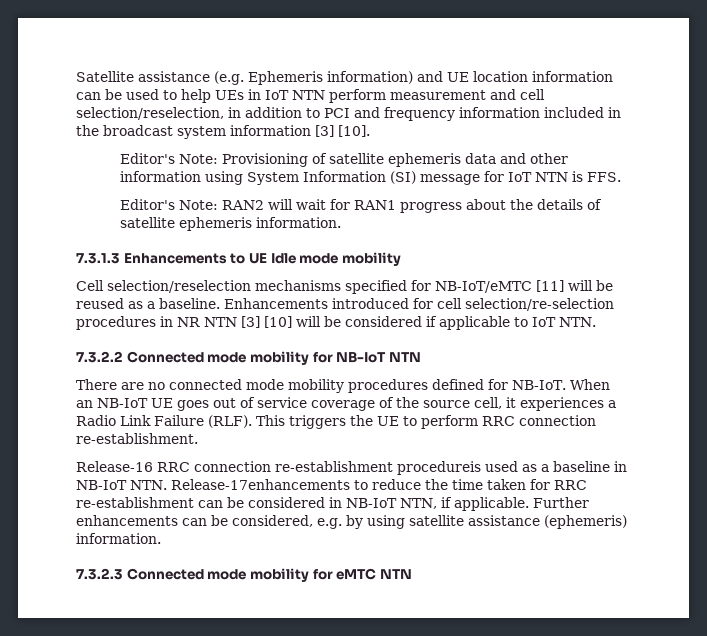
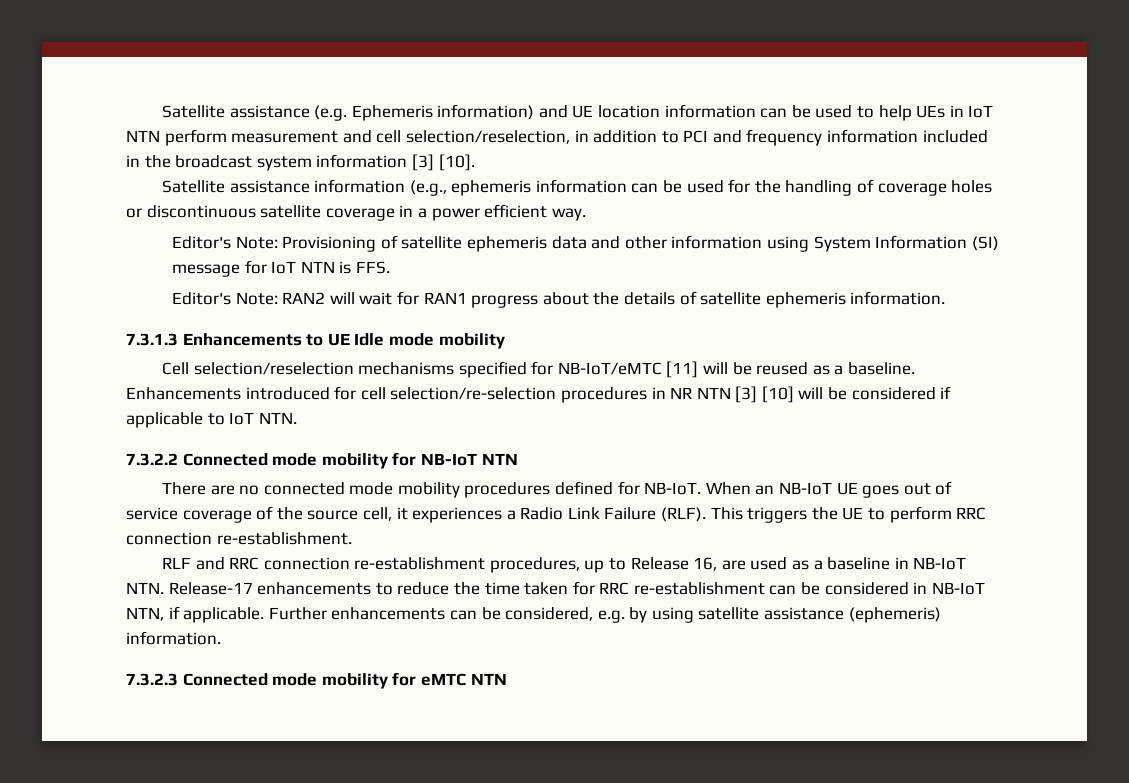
+ Satellite assistance information (e.g., ephemeris information can be used for the handling of coverage holes or discontinuous satellite coverage in a power efficient way.
- Release-16 RRC connection re-establishment procedureis used as a baseline in NB-IoT NTN. Release-17enhancements to reduce the time taken for RRC re-establishment can be considered in NB-IoT NTN, if applicable.
+ RLF and RRC connection re-establishment procedures, up to Release 16, are used as a baseline in NB-IoT NTN. Release-17 enhancements to reduce the time taken for RRC re-establishment can be considered in NB-IoT NTN, if applicable.

